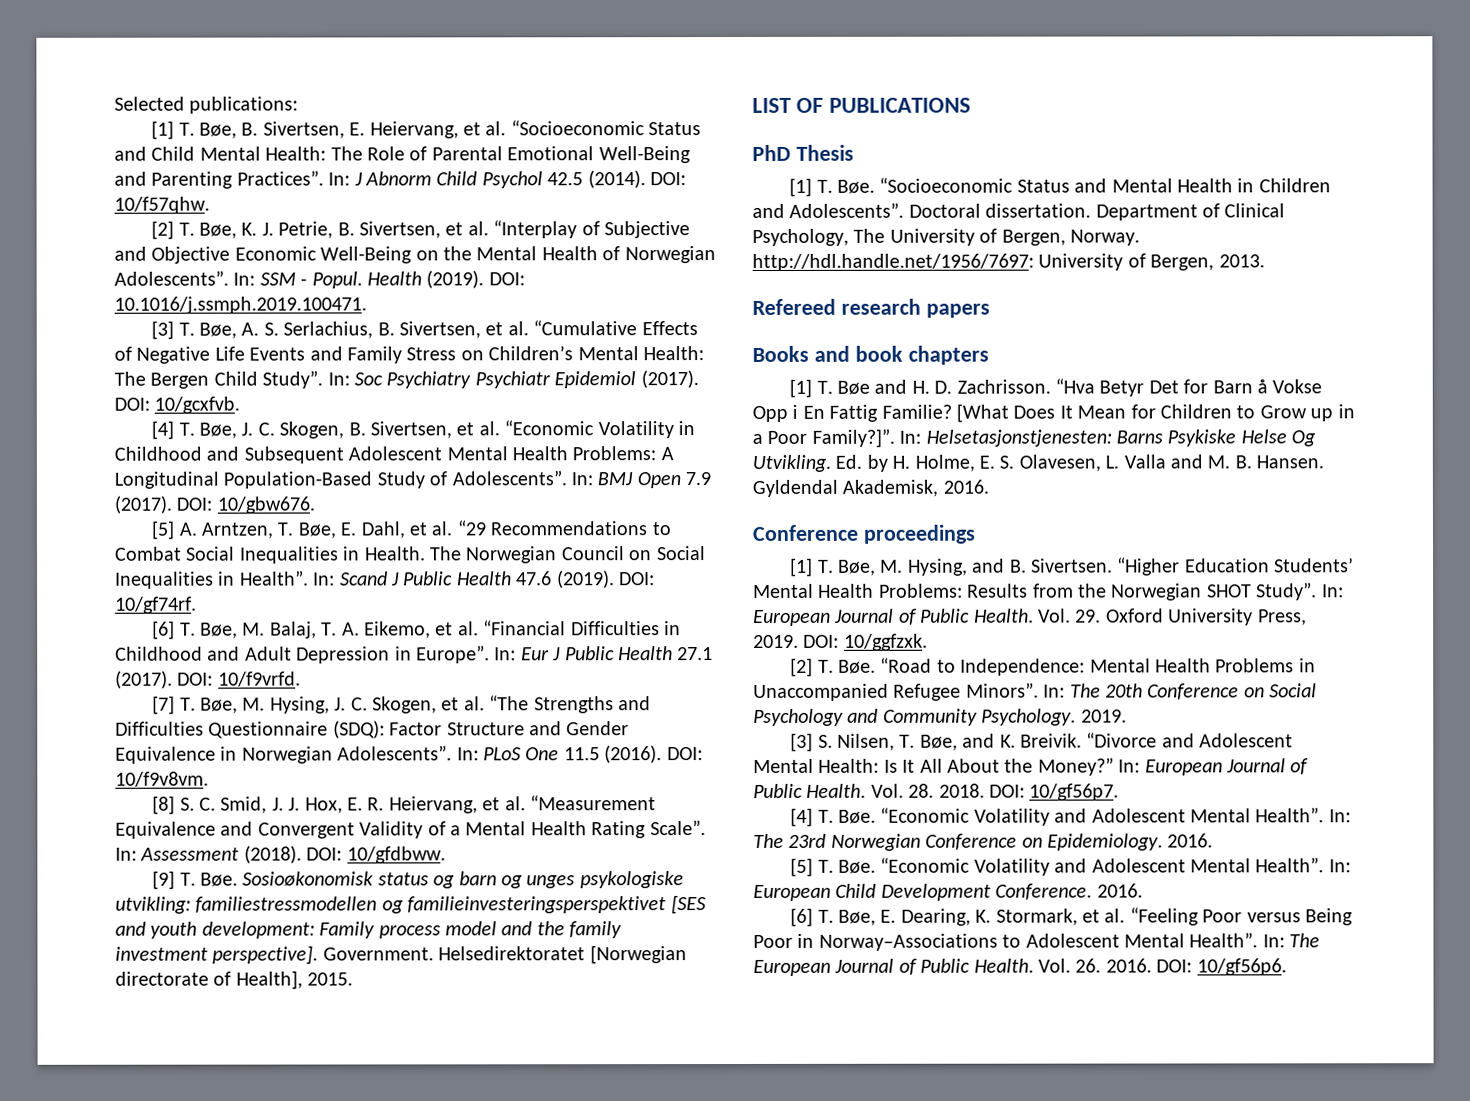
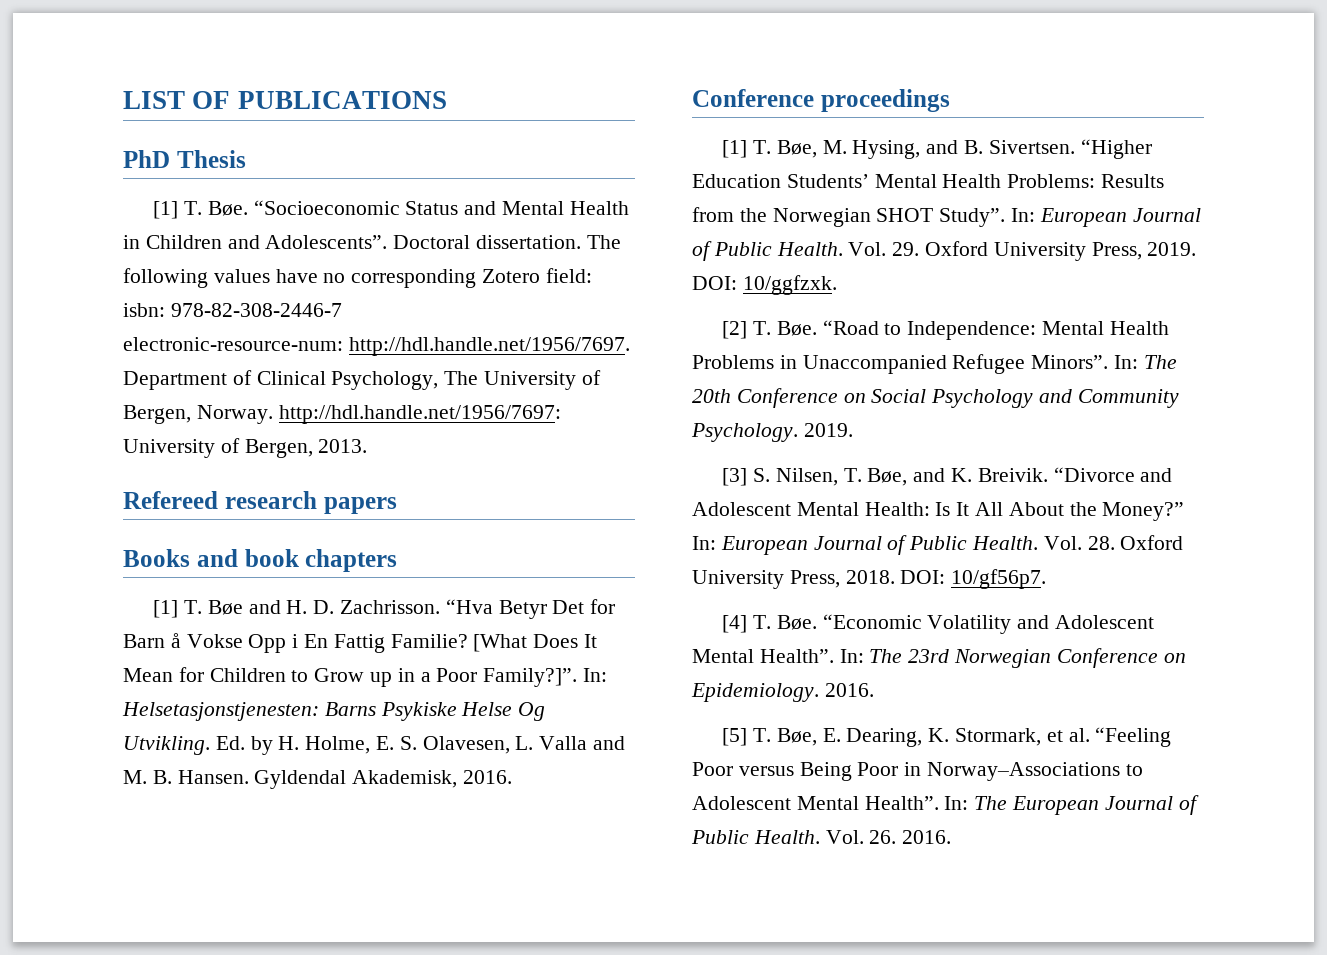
- Selected publications:
- [1] T. Bøe, B. Sivertsen, E. Heiervang, et al. “Socioeconomic Status and Child Mental Health: The Role of Parental Emotional Well-Being and Parenting Practices”. In: J Abnorm Child Psychol 42.5 (2014). DOI: 10/f57qhw.
- [2] T. Bøe, K. J. Petrie, B. Sivertsen, et al. “Interplay of Subjective and Objective Economic Well-Being on the Mental Health of Norwegian Adolescents”. In: SSM - Popul. Health (2019). DOI: 10.1016/j.ssmph.2019.100471.
- [3] T. Bøe, A. S. Serlachius, B. Sivertsen, et al. “Cumulative Effects of Negative Life Events and Family Stress on Children’s Mental Health: The Bergen Child Study”. In: Soc Psychiatry Psychiatr Epidemiol (2017). DOI: 10/gcxfvb.
- [4] T. Bøe, J. C. Skogen, B. Sivertsen, et al. “Economic Volatility in Childhood and Subsequent Adolescent Mental Health Problems: A Longitudinal Population-Based Study of Adolescents”. In: BMJ Open 7.9 (2017). DOI: 10/gbw676.
- [5] A. Arntzen, T. Bøe, E. Dahl, et al. “29 Recommendations to Combat Social Inequalities in Health. The Norwegian Council on Social Inequalities in Health”. In: Scand J Public Health 47.6 (2019). DOI: 10/gf74rf.
- [6] T. Bøe, M. Balaj, T. A. Eikemo, et al. “Financial Difficulties in Childhood and Adult Depression in Europe”. In: Eur J Public Health 27.1 (2017). DOI: 10/f9vrfd.
- [7] T. Bøe, M. Hysing, J. C. Skogen, et al. “The Strengths and Difficulties Questionnaire (SDQ): Factor Structure and Gender Equivalence in Norwegian Adolescents”. In: PLoS One 11.5 (2016). DOI: 10/f9v8vm.
- [8] S. C. Smid, J. J. Hox, E. R. Heiervang, et al. “Measurement Equivalence and Convergent Validity of a Mental Health Rating Scale”. In: Assessment (2018). DOI: 10/gfdbww.
- [9] T. Bøe. Sosioøkonomisk status og barn og unges psykologiske utvikling: familiestressmodellen og familieinvesteringsperspektivet [SES and youth development: Family process model and the family investment perspective]. Government. Helsedirektoratet [Norwegian directorate of Health], 2015.
- Department of Clinical Psychology, The University of Bergen, Norway. http://hdl.handle.net/1956/7697: University of Bergen, 2013.
+ The following values have no corresponding Zotero field: isbn: 978-82-308-2446-7
+ electronic-resource-num: http://hdl.handle.net/1956/7697. Department of Clinical Psychology, The University of Bergen, Norway. http://hdl.handle.net/1956/7697: University of Bergen, 2013.
- Vol. 28. 2018.
+ Vol. 28. Oxford University Press, 2018.
- [5] T. Bøe. “Economic Volatility and Adolescent Mental Health”. In: European Child Development Conference. 2016.
- [6] T. Bøe, E. Dearing, K. Stormark, et al. “Feeling Poor versus Being Poor in Norway–Associations to Adolescent Mental Health”.
+ [5] T. Bøe, E. Dearing, K. Stormark, et al. “Feeling Poor versus Being Poor in Norway–Associations to Adolescent Mental Health”.
- DOI: 10/gf56p6.

